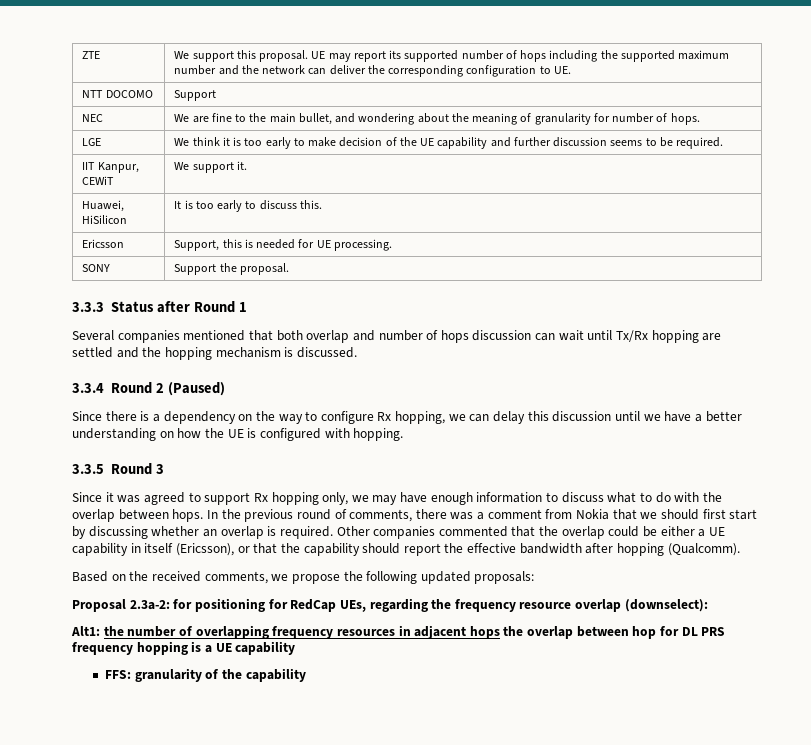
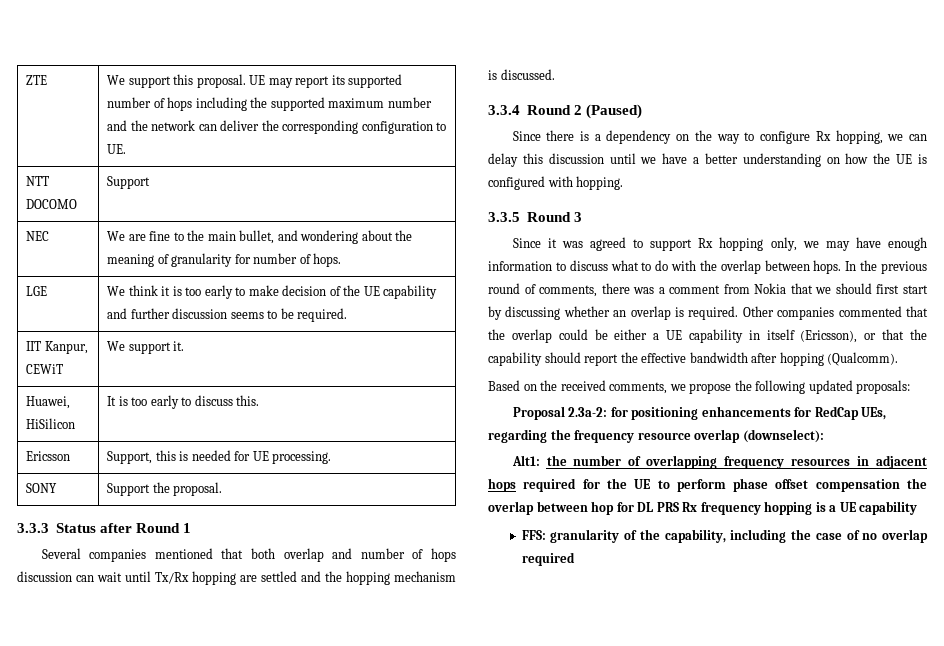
- Proposal 2.3a-2: for positioning for RedCap UEs, regarding the frequency resource overlap (downselect):
+ Proposal 2.3a-2: for positioning enhancements for RedCap UEs, regarding the frequency resource overlap (downselect):
- Alt1: the number of overlapping frequency resources in adjacent hops the overlap between hop for DL PRS frequency hopping is a UE capability
+ Alt1: the number of overlapping frequency resources in adjacent hops required for the UE to perform phase offset compensation the overlap between hop for DL PRS Rx frequency hopping is a UE capability
- FFS: granularity of the capability
+ FFS: granularity of the capability, including the case of no overlap required

